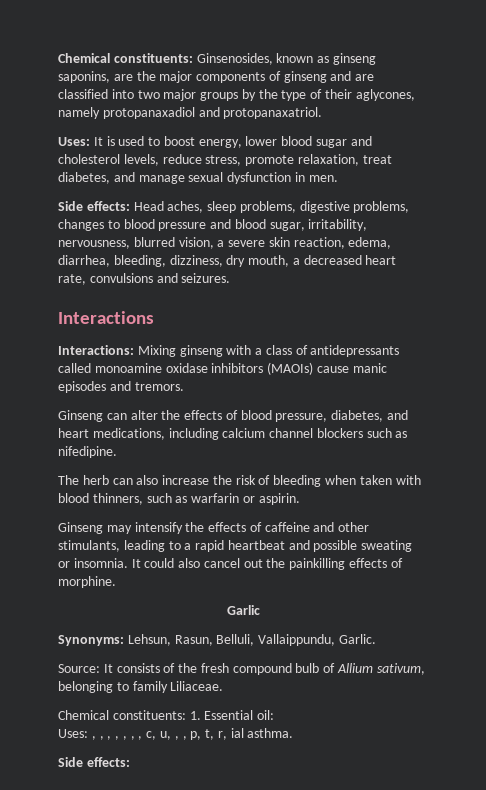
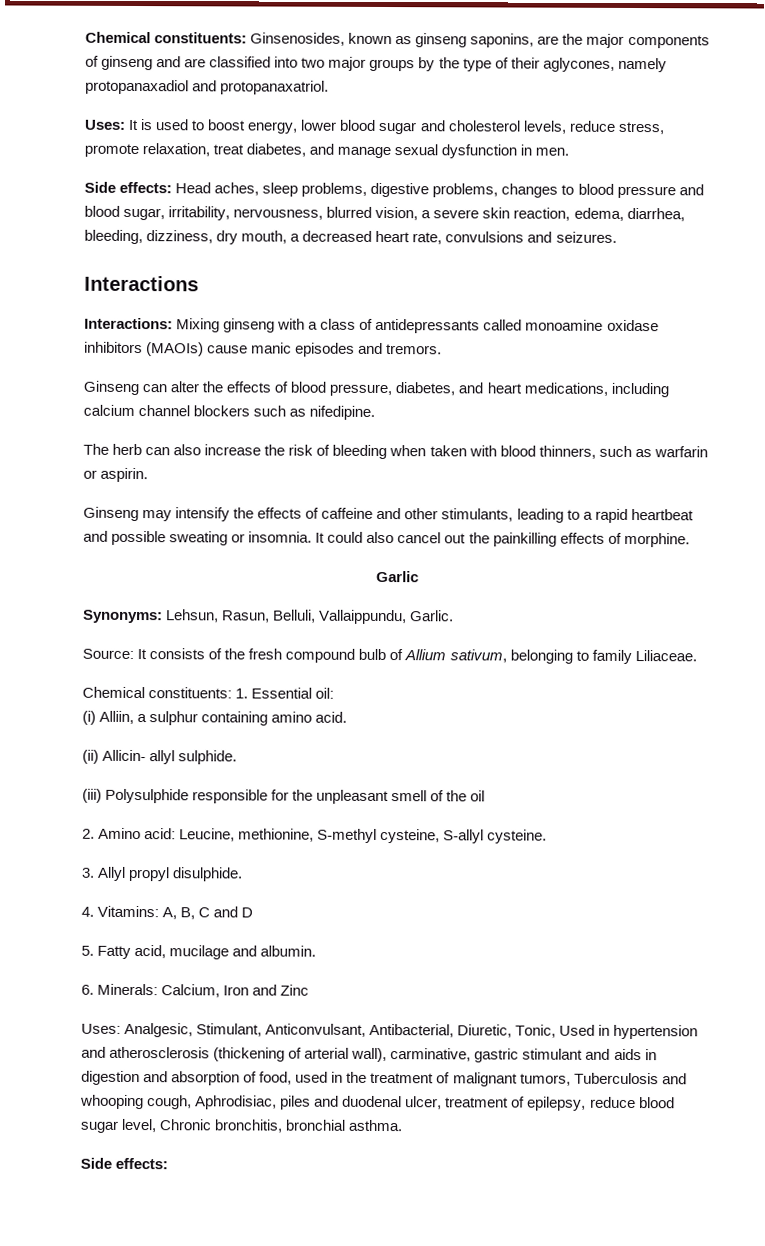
- Uses: , , , , , , , c, u, , , p, t, r, ial asthma.
+ (i) Alliin, a sulphur containing amino acid.
+ (ii) Allicin- allyl sulphide.
+ (iii) Polysulphide responsible for the unpleasant smell of the oil
+ 2. Amino acid: Leucine, methionine, S-methyl cysteine, S-allyl cysteine.
+ 3. Allyl propyl disulphide.
+ 4. Vitamins: A, B, C and D
+ 5. Fatty acid, mucilage and albumin.
+ 6. Minerals: Calcium, Iron and Zinc
+ Uses: Analgesic, Stimulant, Anticonvulsant, Antibacterial, Diuretic, Tonic, Used in hypertension and atherosclerosis (thickening of arterial wall), carminative, gastric stimulant and aids in digestion and absorption of food, used in the treatment of malignant tumors, Tuberculosis and whooping cough, Aphrodisiac, piles and duodenal ulcer, treatment of epilepsy, reduce blood sugar level, Chronic bronchitis, bronchial asthma.

